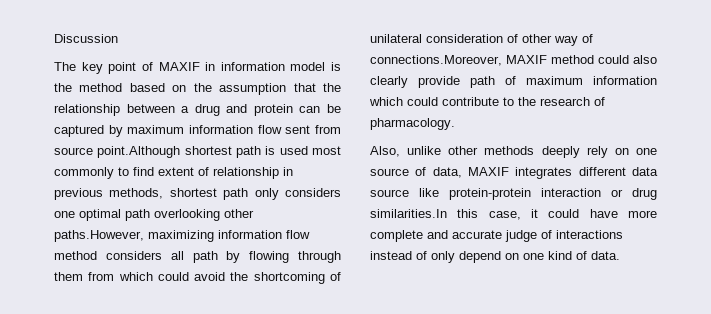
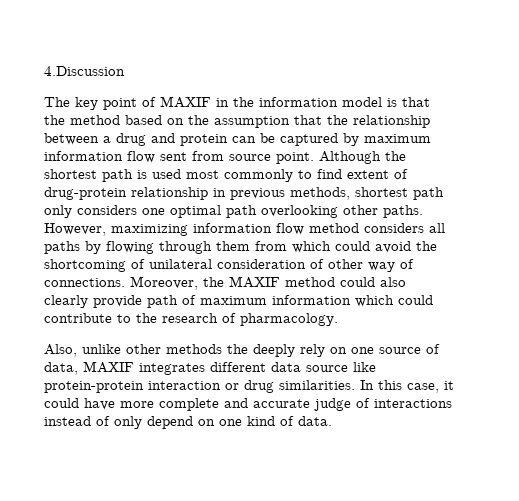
- Discussion
+ 4.Discussion
- The key point of MAXIF in information model is the method based on the assumption that the relationship between a drug and protein can be captured by maximum information flow sent from source point.Although shortest path is used most commonly to find extent of relationship in previous methods, shortest path only considers one optimal path overlooking other paths.However, maximizing information flow method considers all path by flowing through them from which could avoid the shortcoming of unilateral consideration of other way of connections.Moreover, MAXIF method could also clearly provide path of maximum information which could contribute to the research of pharmacology.
+ The key point of MAXIF in the information model is that the method based on the assumption that the relationship between a drug and protein can be captured by maximum information flow sent from source point. Although the shortest path is used most commonly to find extent of drug-protein relationship in previous methods, shortest path only considers one optimal path overlooking other paths. However, maximizing information flow method considers all paths by flowing through them from which could avoid the shortcoming of unilateral consideration of other way of connections. Moreover, the MAXIF method could also clearly provide path of maximum information which could contribute to the research of pharmacology.
- Also, unlike other methods deeply rely on one source of data, MAXIF integrates different data source like protein-protein interaction or drug similarities.In this case, it could have more complete and accurate judge of interactions instead of only depend on one kind of data.
+ Also, unlike other methods the deeply rely on one source of data, MAXIF integrates different data source like protein-protein interaction or drug similarities. In this case, it could have more complete and accurate judge of interactions instead of only depend on one kind of data.

